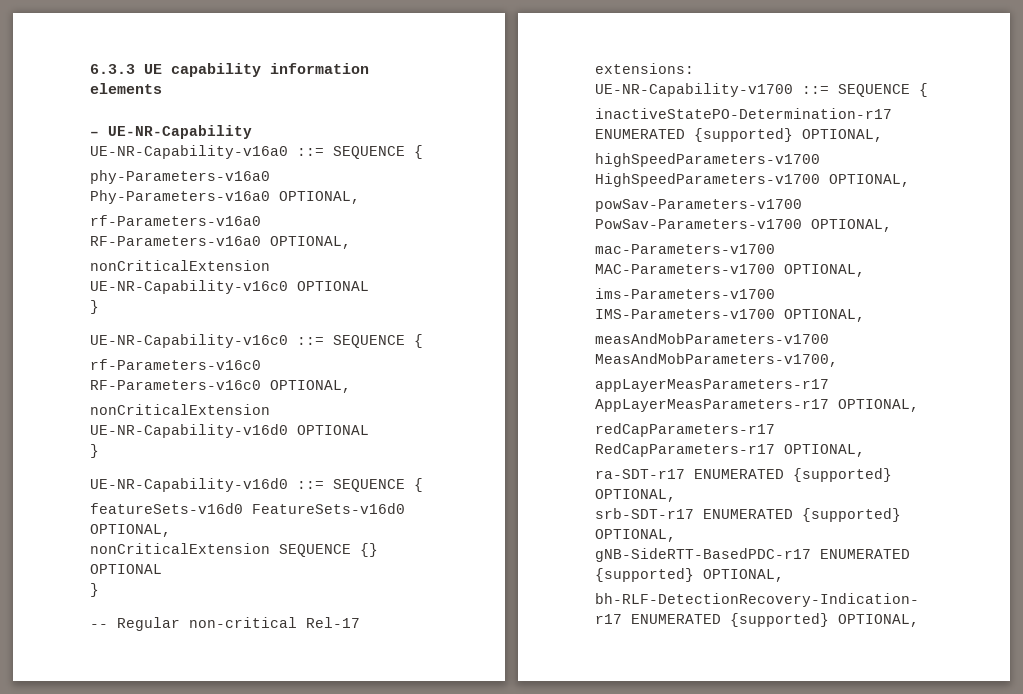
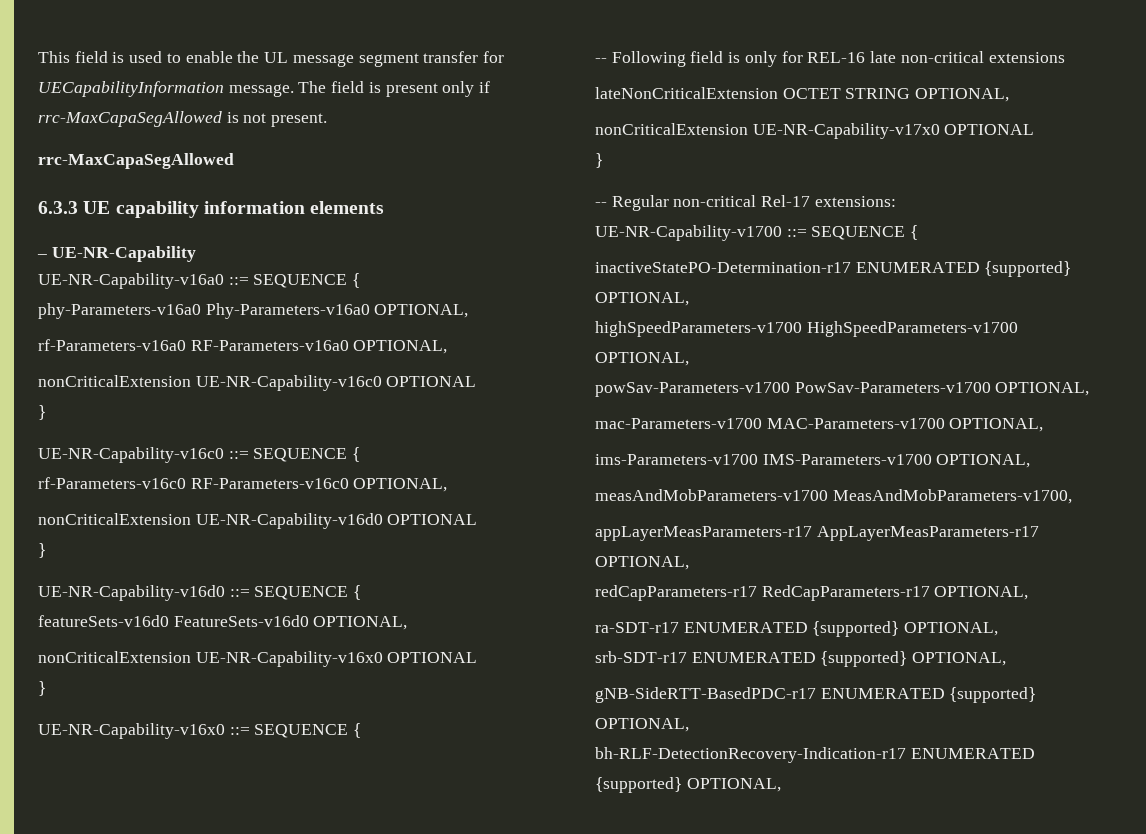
+ This field is used to enable the UL message segment transfer for UECapabilityInformation message. The field is present only if rrc-MaxCapaSegAllowed is not present.
+ rrc-MaxCapaSegAllowed
- nonCriticalExtension SEQUENCE {} OPTIONAL
+ nonCriticalExtension UE-NR-Capability-v16x0 OPTIONAL
+ }
+ UE-NR-Capability-v16x0 ::= SEQUENCE {
+ -- Following field is only for REL-16 late non-critical extensions
+ lateNonCriticalExtension OCTET STRING OPTIONAL,
+ nonCriticalExtension UE-NR-Capability-v17x0 OPTIONAL

